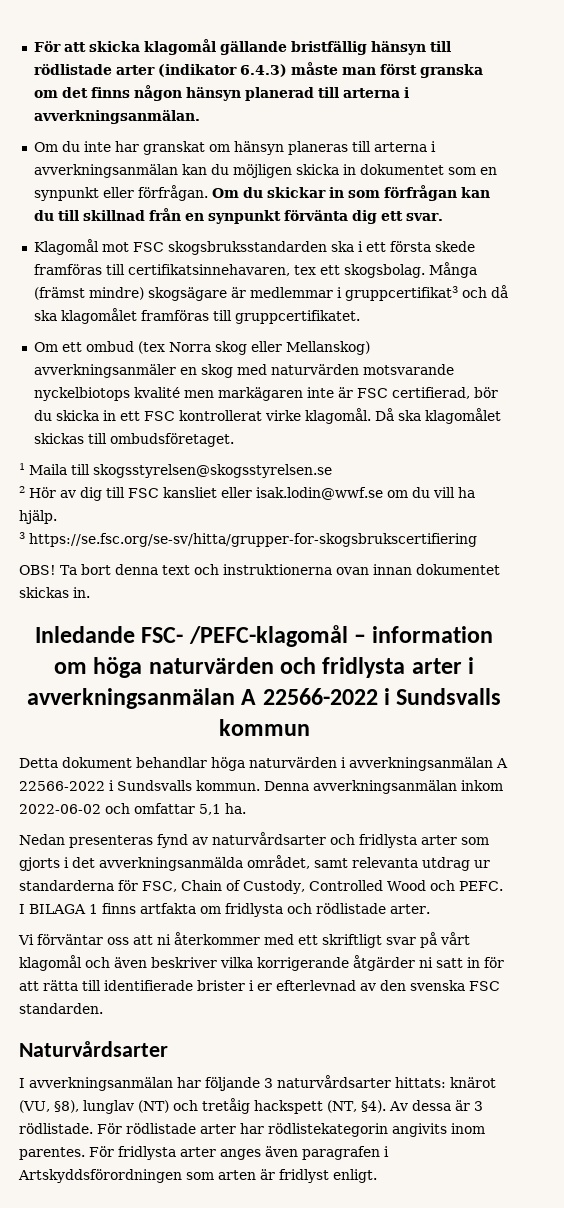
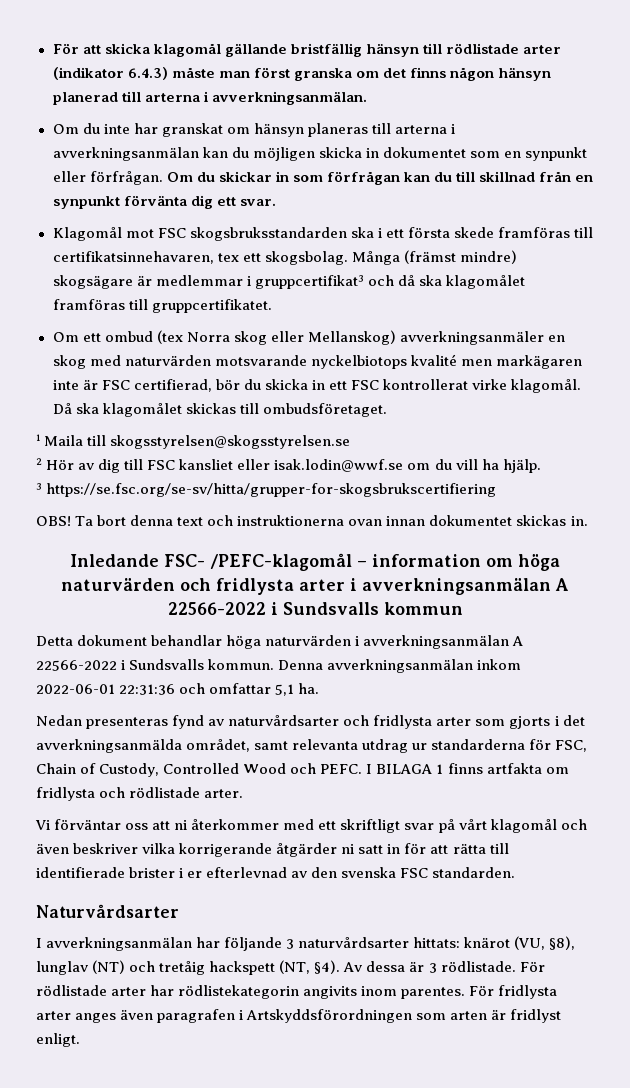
- Denna avverkningsanmälan inkom 2022-06-02 och omfattar 5,1 ha.
+ Denna avverkningsanmälan inkom 2022-06-01 22:31:36 och omfattar 5,1 ha.

